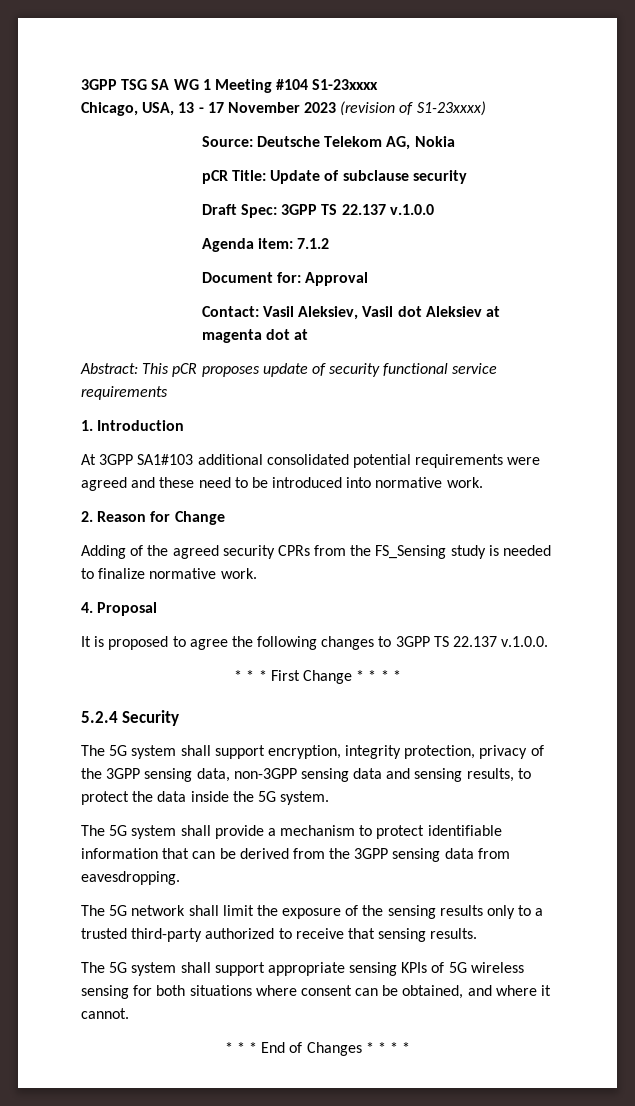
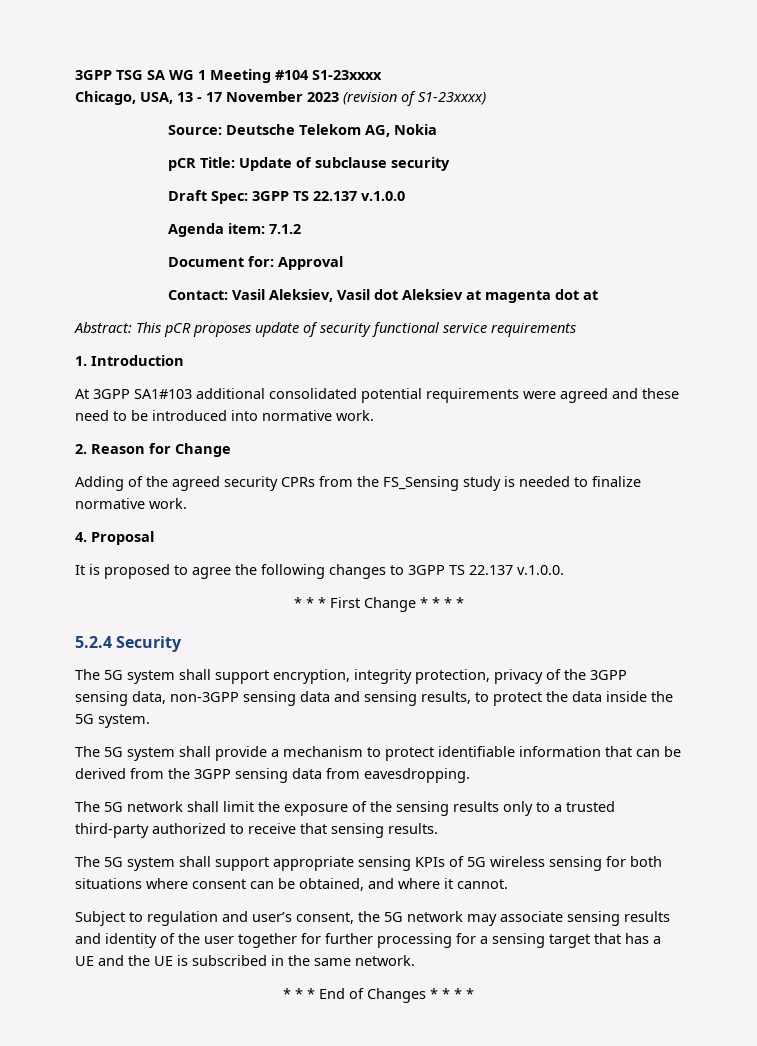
+ Subject to regulation and user’s consent, the 5G network may associate sensing results and identity of the user together for further processing for a sensing target that has a UE and the UE is subscribed in the same network.

